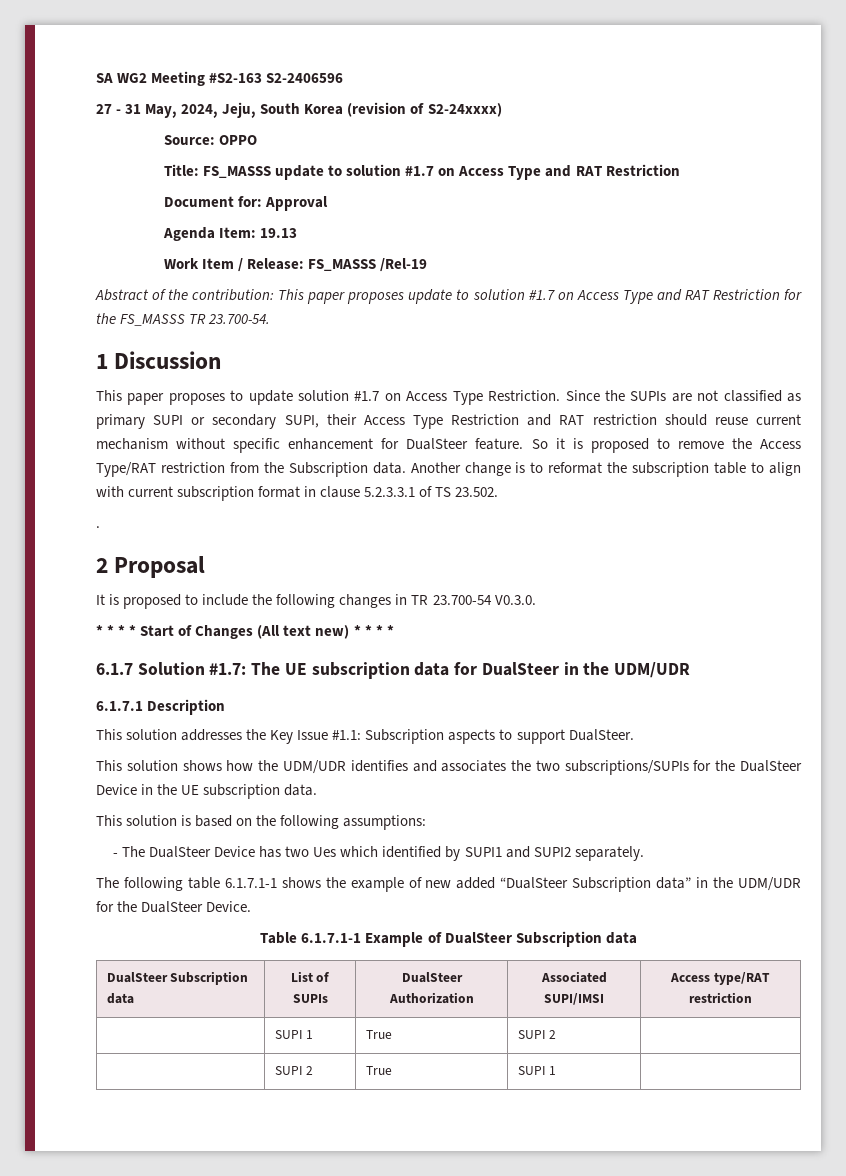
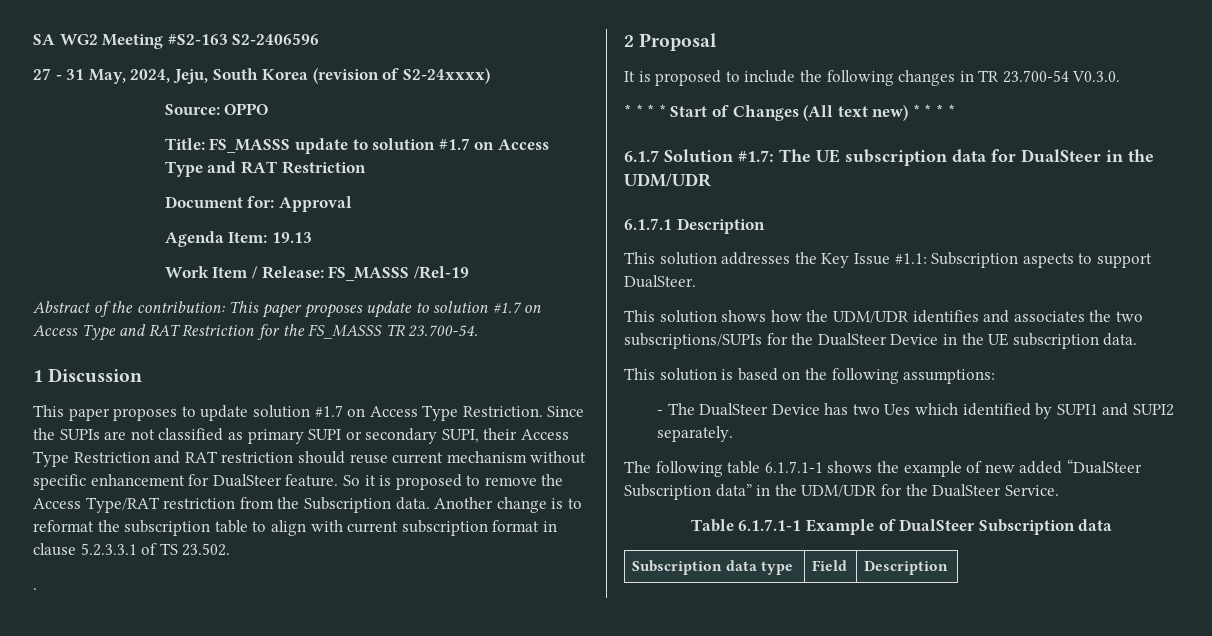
- The following table 6.1.7.1-1 shows the example of new added “DualSteer Subscription data” in the UDM/UDR for the DualSteer Device.
+ The following table 6.1.7.1-1 shows the example of new added “DualSteer Subscription data” in the UDM/UDR for the DualSteer Service.
- DualSteer Subscription data | List of SUPIs | DualSteer Authorization | Associated SUPI/IMSI | Access type/RAT restriction
- | SUPI 1 | True | SUPI 2 |
- | SUPI 2 | True | SUPI 1 |
+ Subscription data type | Field | Description

